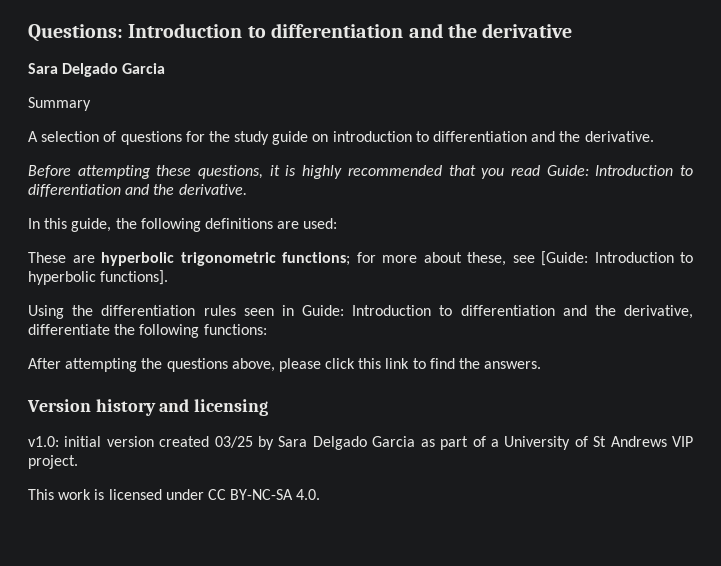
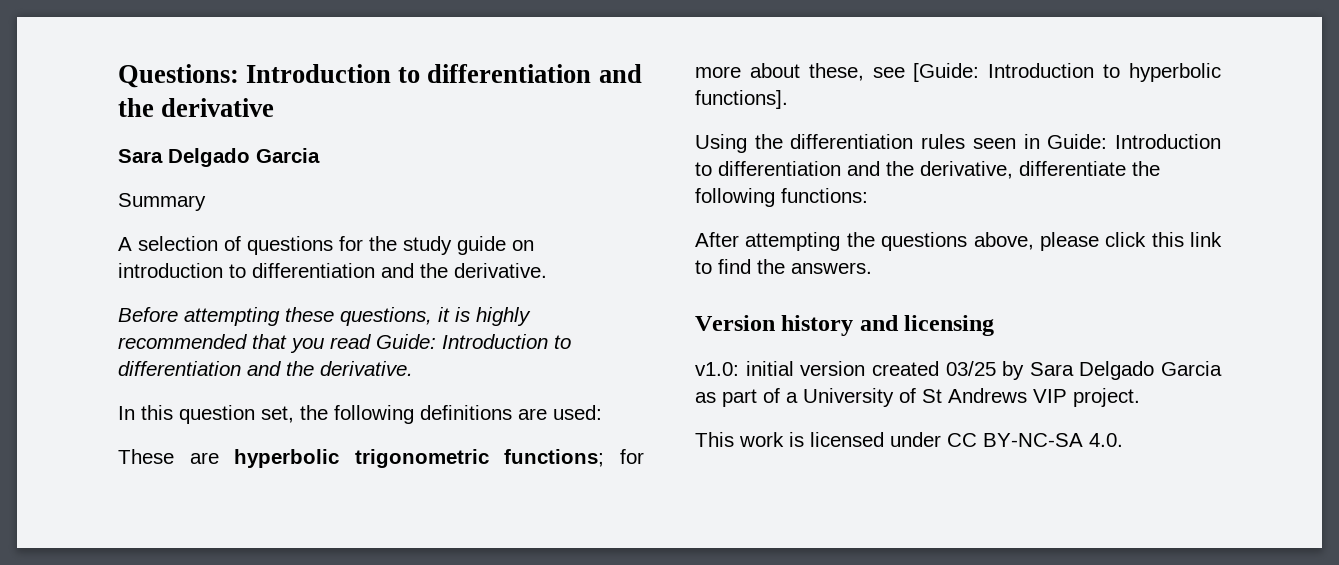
- In this guide, the following definitions are used:
+ In this question set, the following definitions are used:

